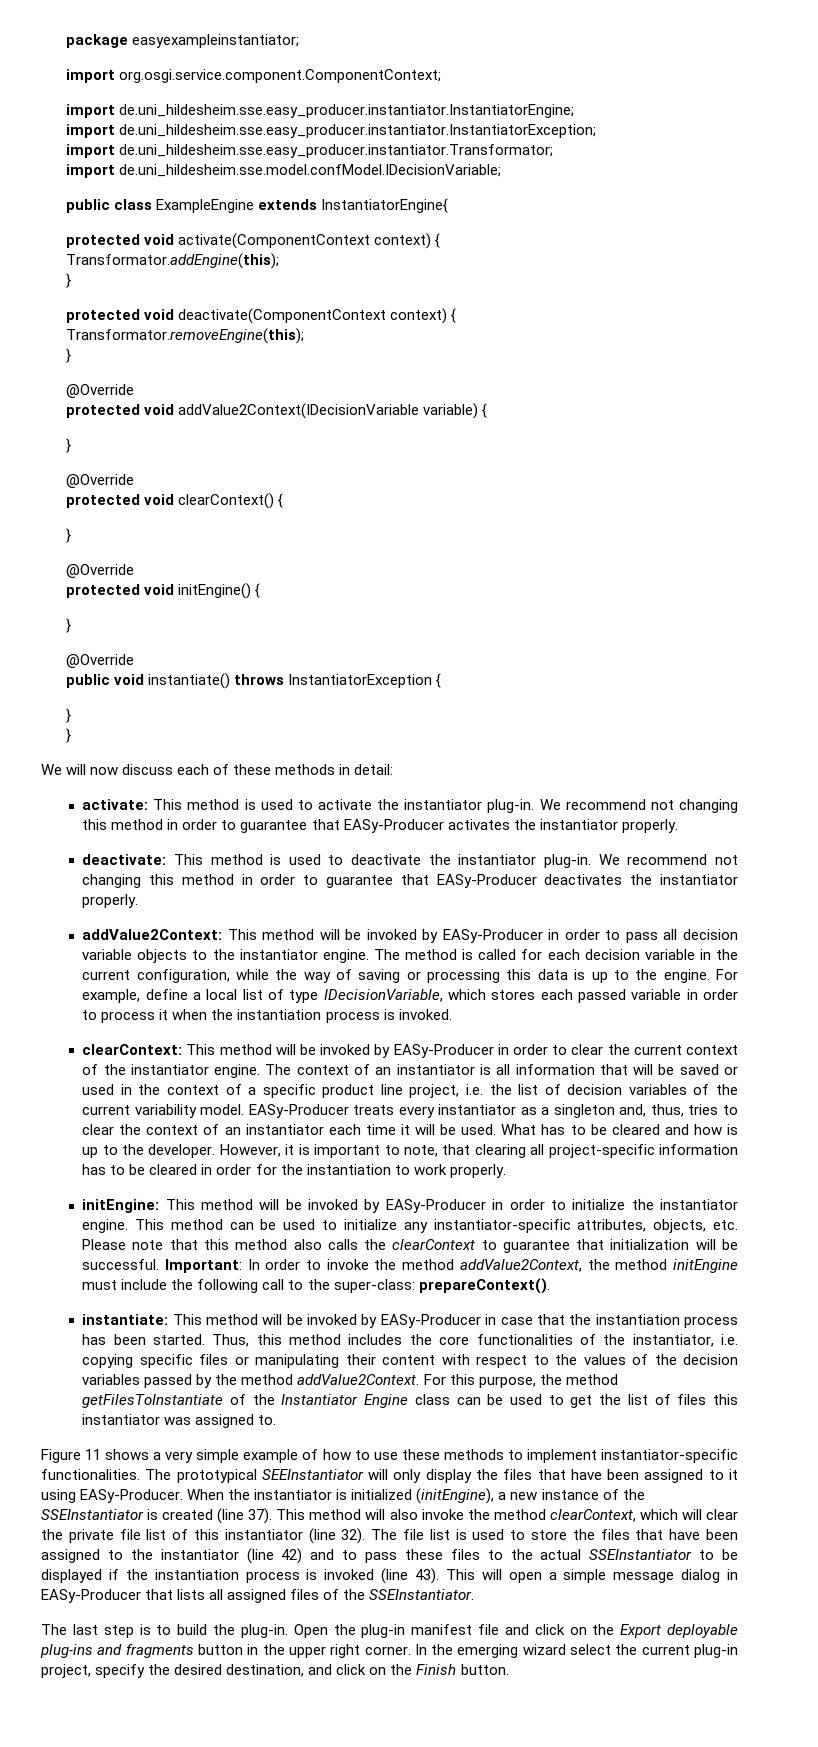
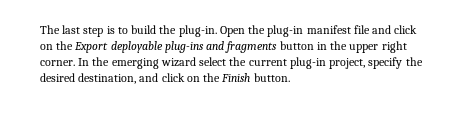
- package easyexampleinstantiator;
- import org.osgi.service.component.ComponentContext;
- import de.uni_hildesheim.sse.easy_producer.instantiator.InstantiatorEngine;
- import de.uni_hildesheim.sse.easy_producer.instantiator.InstantiatorException;
- import de.uni_hildesheim.sse.easy_producer.instantiator.Transformator;
- import de.uni_hildesheim.sse.model.confModel.IDecisionVariable;
- public class ExampleEngine extends InstantiatorEngine{
- protected void activate(ComponentContext context) {
- Transformator.addEngine(this);
- }
- protected void deactivate(ComponentContext context) {
- Transformator.removeEngine(this);
- }
- @Override
- protected void addValue2Context(IDecisionVariable variable) {
- }
- @Override
- protected void clearContext() {
- }
- @Override
- protected void initEngine() {
- }
- @Override
- public void instantiate() throws InstantiatorException {
- }
- }
- We will now discuss each of these methods in detail:
- activate: This method is used to activate the instantiator plug-in. We recommend not changing this method in order to guarantee that EASy-Producer activates the instantiator properly.
- deactivate: This method is used to deactivate the instantiator plug-in. We recommend not changing this method in order to guarantee that EASy-Producer deactivates the instantiator properly.
- addValue2Context: This method will be invoked by EASy-Producer in order to pass all decision variable objects to the instantiator engine. The method is called for each decision variable in the current configuration, while the way of saving or processing this data is up to the engine. For example, define a local list of type IDecisionVariable, which stores each passed variable in order to process it when the instantiation process is invoked.
- clearContext: This method will be invoked by EASy-Producer in order to clear the current context of the instantiator engine. The context of an instantiator is all information that will be saved or used in the context of a specific product line project, i.e. the list of decision variables of the current variability model. EASy-Producer treats every instantiator as a singleton and, thus, tries to clear the context of an instantiator each time it will be used. What has to be cleared and how is up to the developer. However, it is important to note, that clearing all project-specific information has to be cleared in order for the instantiation to work properly.
- initEngine: This method will be invoked by EASy-Producer in order to initialize the instantiator engine. This method can be used to initialize any instantiator-specific attributes, objects, etc. Please note that this method also calls the clearContext to guarantee that initialization will be successful. Important: In order to invoke the method addValue2Context, the method initEngine must include the following call to the super-class: prepareContext().
- instantiate: This method will be invoked by EASy-Producer in case that the instantiation process has been started. Thus, this method includes the core functionalities of the instantiator, i.e. copying specific files or manipulating their content with respect to the values of the decision variables passed by the method addValue2Context. For this purpose, the method getFilesToInstantiate of the Instantiator Engine class can be used to get the list of files this instantiator was assigned to.
- Figure 11 shows a very simple example of how to use these methods to implement instantiator-specific functionalities. The prototypical SEEInstantiator will only display the files that have been assigned to it using EASy-Producer. When the instantiator is initialized (initEngine), a new instance of the SSEInstantiator is created (line 37). This method will also invoke the method clearContext, which will clear the private file list of this instantiator (line 32). The file list is used to store the files that have been assigned to the instantiator (line 42) and to pass these files to the actual SSEInstantiator to be displayed if the instantiation process is invoked (line 43). This will open a simple message dialog in EASy-Producer that lists all assigned files of the SSEInstantiator.

